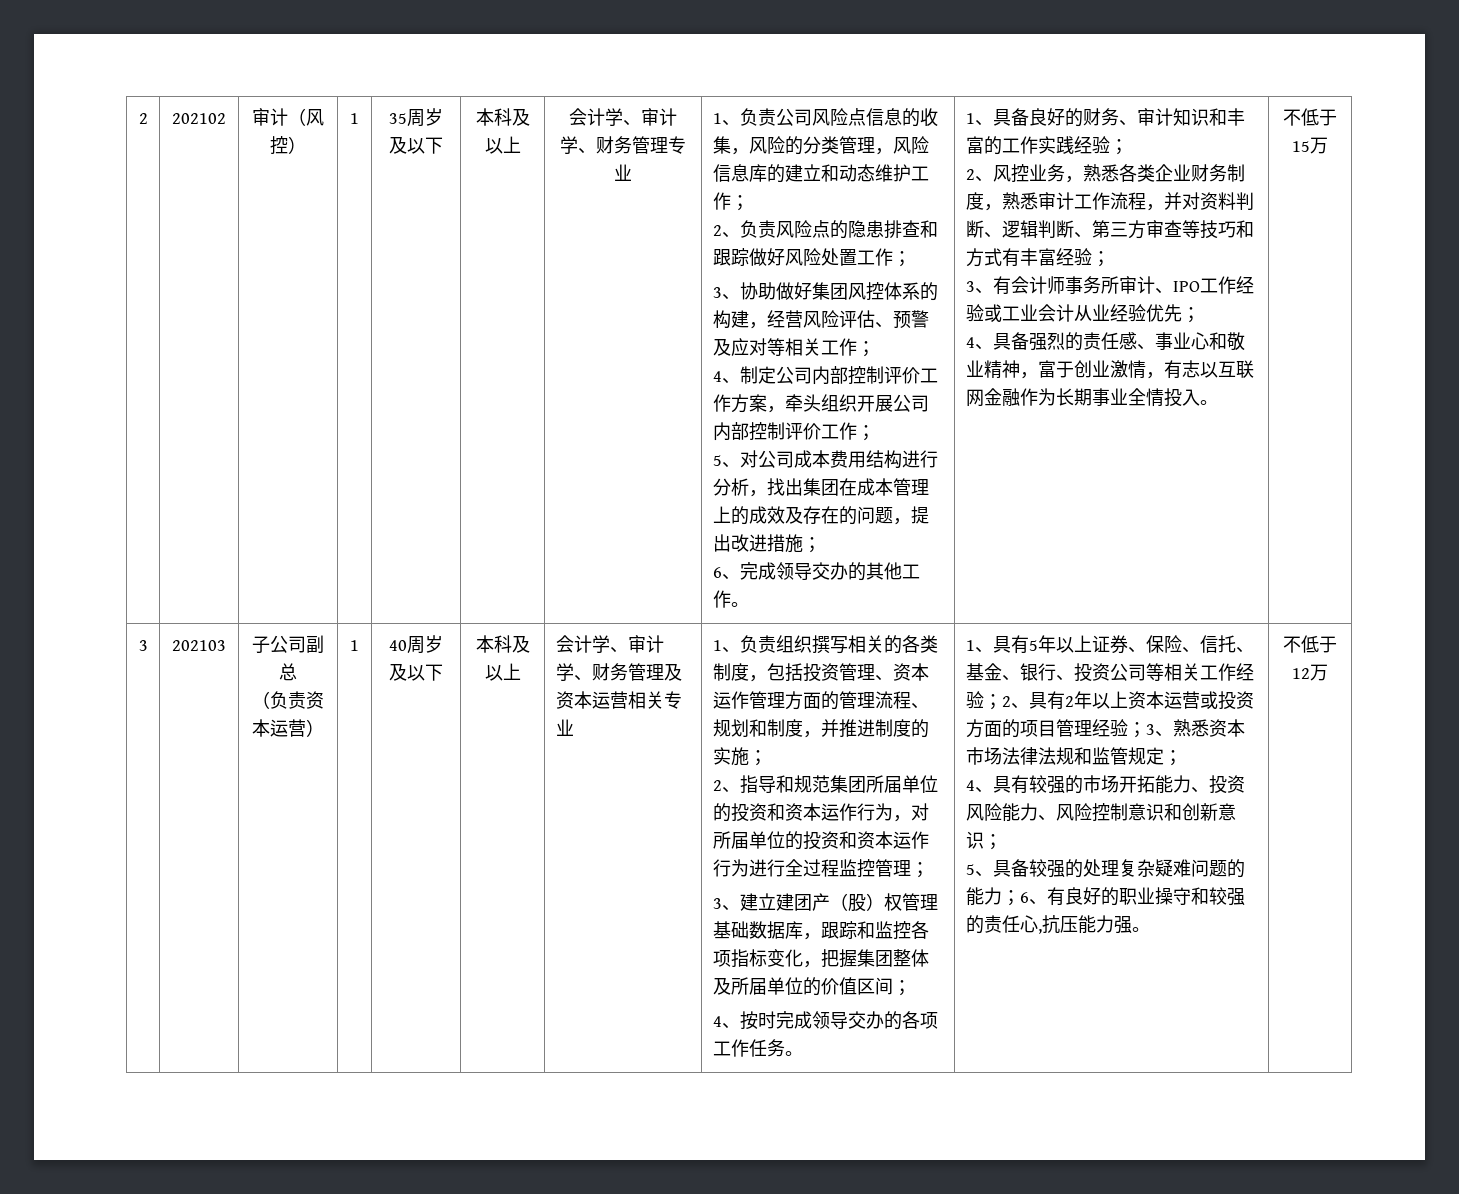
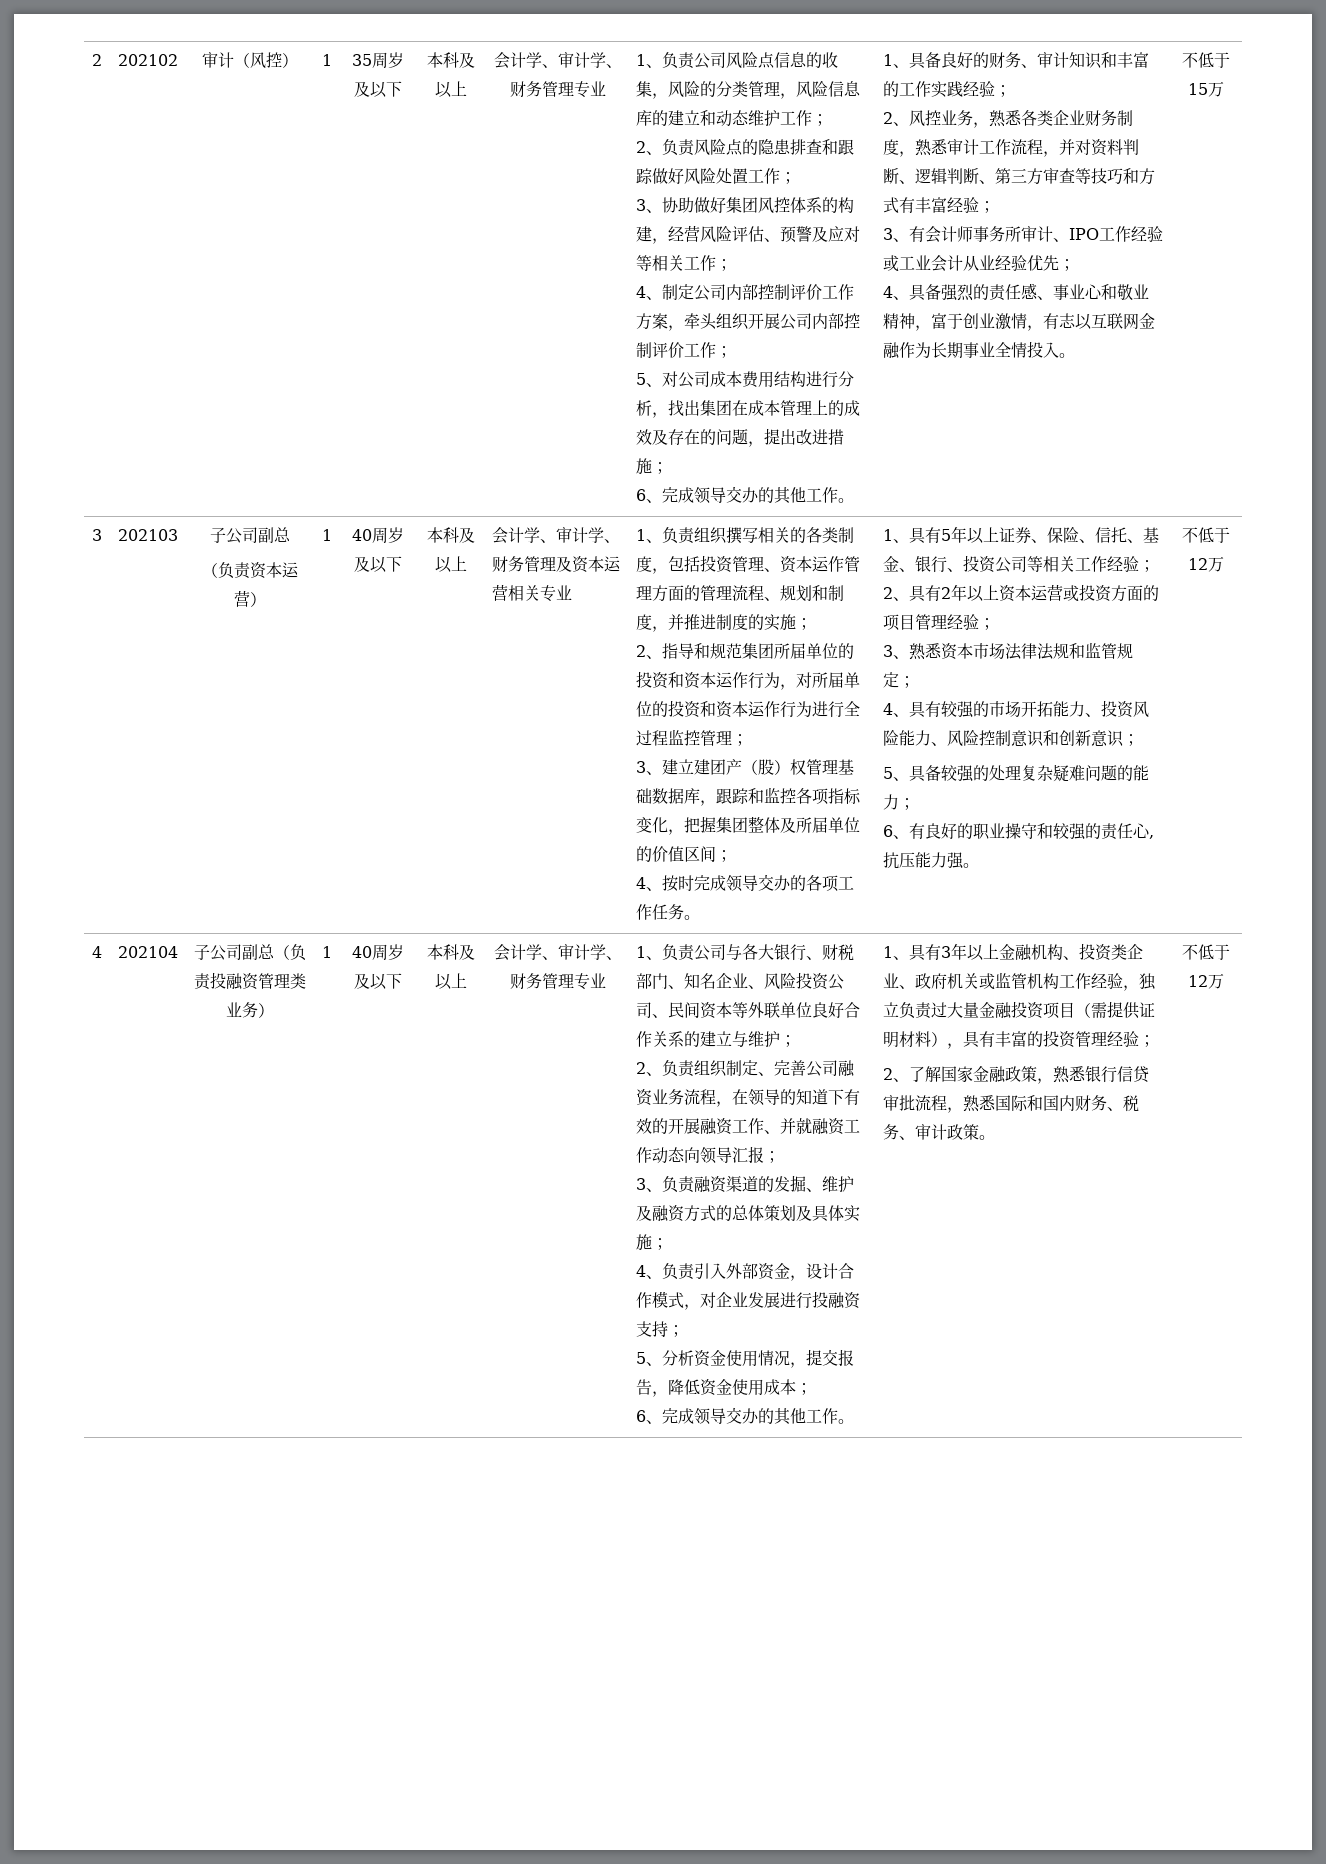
- 1、具有5年以上证券、保险、信托、基金、银行、投资公司等相关工作经验；2、具有2年以上资本运营或投资方面的项目管理经验；3、熟悉资本市场法律法规和监管规定；
+ 1、具有5年以上证券、保险、信托、基金、银行、投资公司等相关工作经验；2、具有2年以上资本运营或投资方面的项目管理经验；
+ 3、熟悉资本市场法律法规和监管规定；
- 5、具备较强的处理复杂疑难问题的能力；6、有良好的职业操守和较强的责任心,抗压能力强。
+ 5、具备较强的处理复杂疑难问题的能力；
+ 6、有良好的职业操守和较强的责任心,抗压能力强。
+ 4 | 202104 | 子公司副总（负责投融资管理类业务） | 1 | 40周岁及以下 | 本科及以上 | 会计学、审计学、财务管理专业 | 1、负责公司与各大银行、财税部门、知名企业、风险投资公司、民间资本等外联单位良好合作关系的建立与维护；
+ 2、负责组织制定、完善公司融资业务流程，在领导的知道下有效的开展融资工作、并就融资工作动态向领导汇报；
+ 3、负责融资渠道的发掘、维护及融资方式的总体策划及具体实施；
+ 4、负责引入外部资金，设计合作模式，对企业发展进行投融资支持；
+ 5、分析资金使用情况，提交报告，降低资金使用成本；
+ 6、完成领导交办的其他工作。 | 1、具有3年以上金融机构、投资类企业、政府机关或监管机构工作经验，独立负责过大量金融投资项目（需提供证明材料），具有丰富的投资管理经验；
+ 2、了解国家金融政策，熟悉银行信贷审批流程，熟悉国际和国内财务、税务、审计政策。 | 不低于12万

